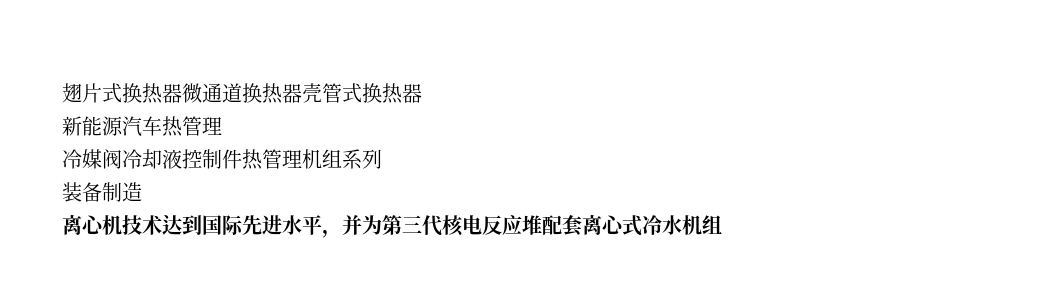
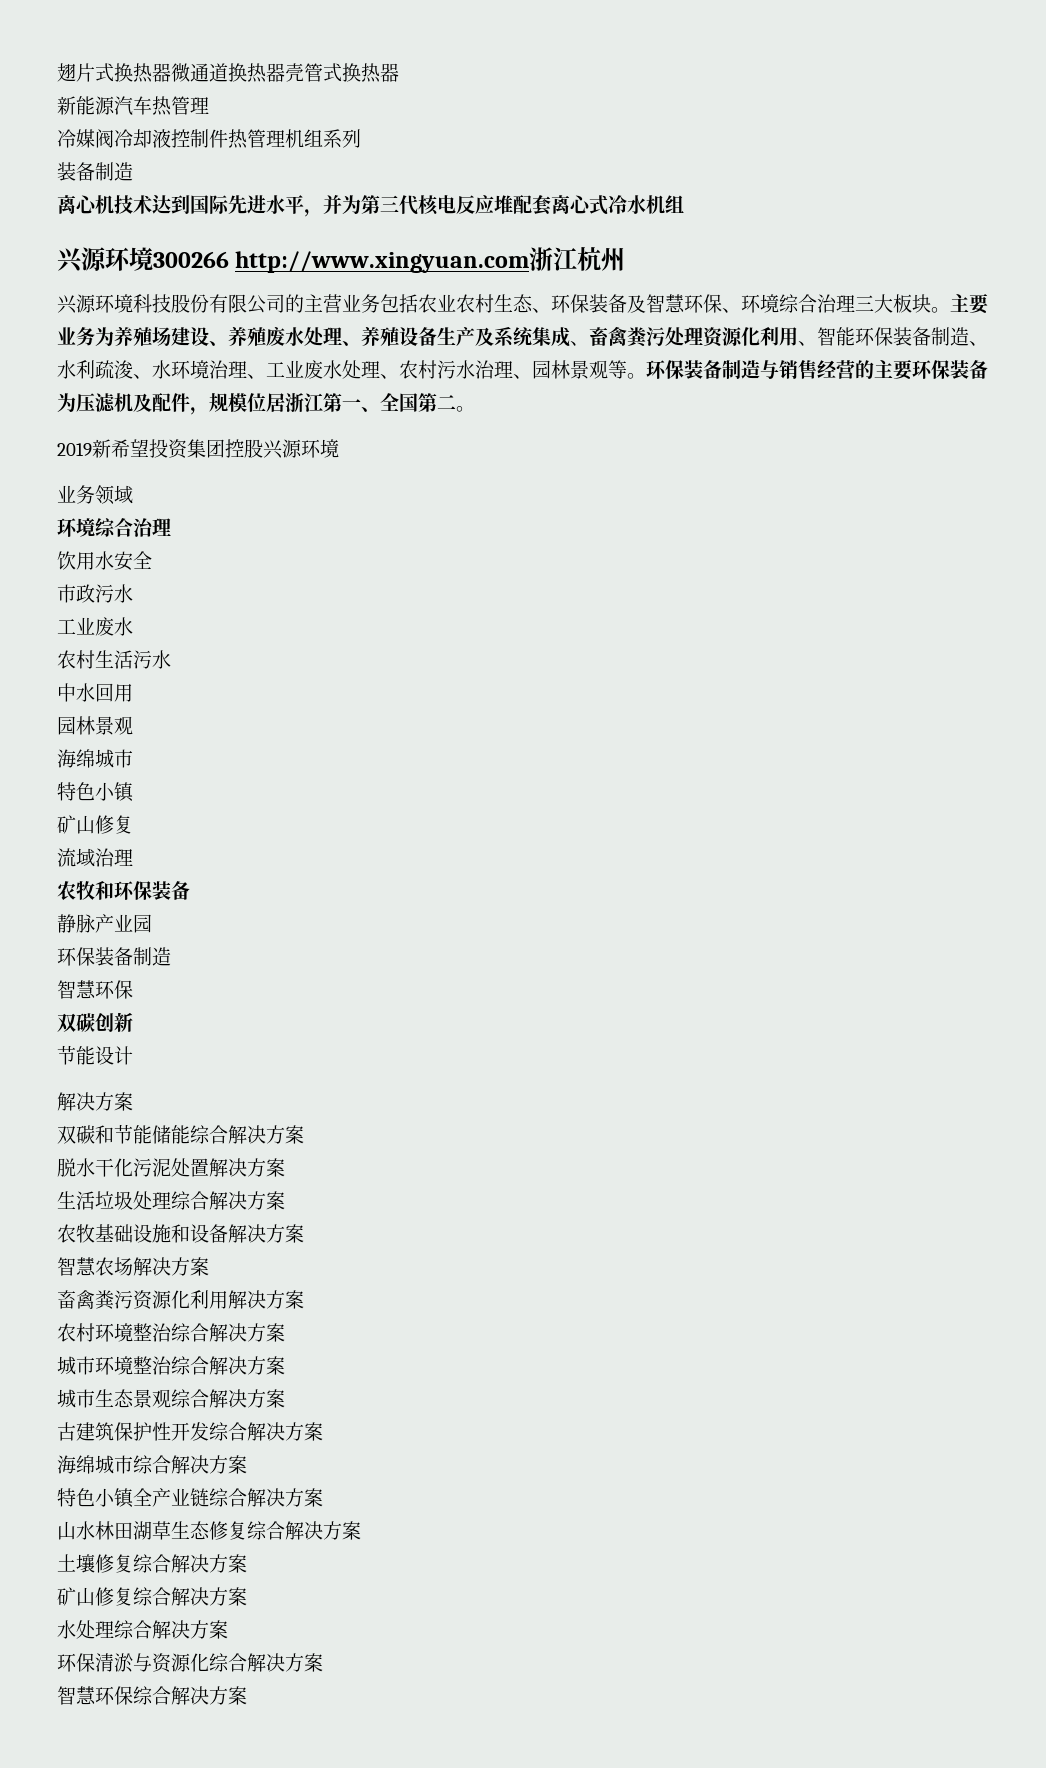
+ 兴源环境300266 http://www.xingyuan.com浙江杭州
+ 兴源环境科技股份有限公司的主营业务包括农业农村生态、环保装备及智慧环保、环境综合治理三大板块。主要业务为养殖场建设、养殖废水处理、养殖设备生产及系统集成、畜禽粪污处理资源化利用、智能环保装备制造、水利疏浚、水环境治理、工业废水处理、农村污水治理、园林景观等。环保装备制造与销售经营的主要环保装备为压滤机及配件，规模位居浙江第一、全国第二。
+ 2019新希望投资集团控股兴源环境
+ 业务领域
+ 环境综合治理
+ 饮用水安全
+ 市政污水
+ 工业废水
+ 农村生活污水
+ 中水回用
+ 园林景观
+ 海绵城市
+ 特色小镇
+ 矿山修复
+ 流域治理
+ 农牧和环保装备
+ 静脉产业园
+ 环保装备制造
+ 智慧环保
+ 双碳创新
+ 节能设计
+ 解决方案
+ 双碳和节能储能综合解决方案
+ 脱水干化污泥处置解决方案
+ 生活垃圾处理综合解决方案
+ 农牧基础设施和设备解决方案
+ 智慧农场解决方案
+ 畜禽粪污资源化利用解决方案
+ 农村环境整治综合解决方案
+ 城市环境整治综合解决方案
+ 城市生态景观综合解决方案
+ 古建筑保护性开发综合解决方案
+ 海绵城市综合解决方案
+ 特色小镇全产业链综合解决方案
+ 山水林田湖草生态修复综合解决方案
+ 土壤修复综合解决方案
+ 矿山修复综合解决方案
+ 水处理综合解决方案
+ 环保清淤与资源化综合解决方案
+ 智慧环保综合解决方案

